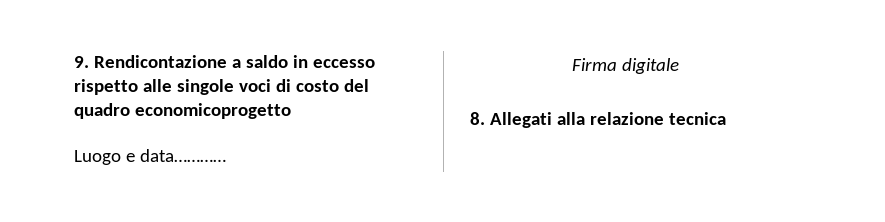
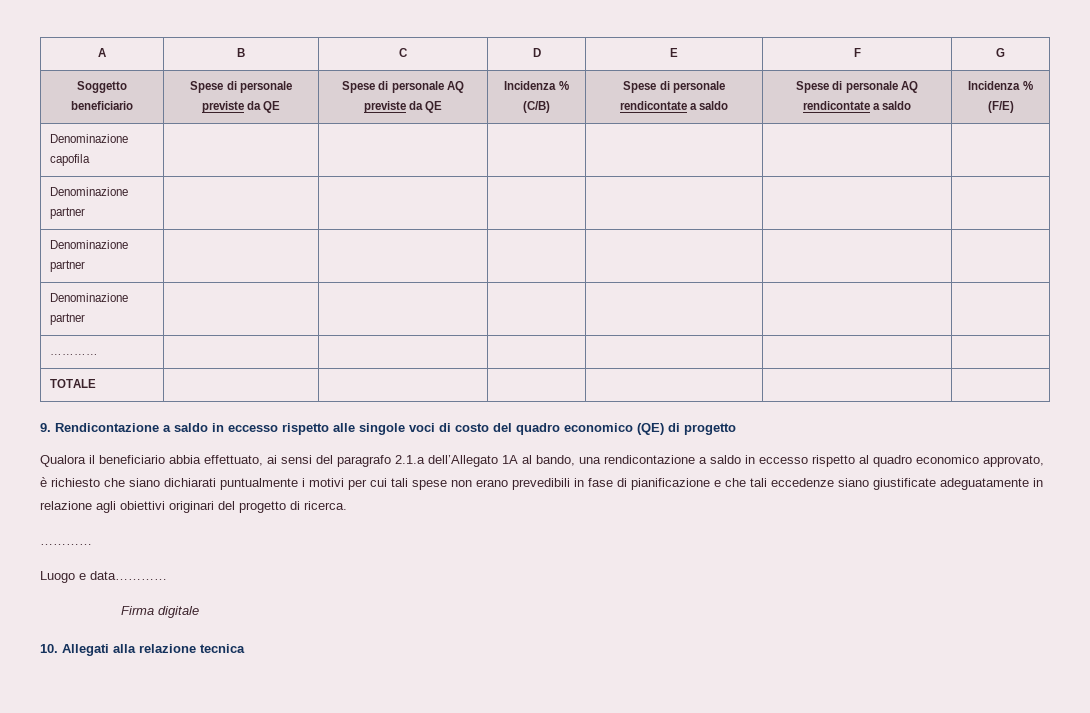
+ A | B | C | D | E | F | G
+ Soggetto beneficiario | Spese di personale previste da QE | Spese di personale AQ previste da QE | Incidenza % (C/B) | Spese di personale rendicontate a saldo | Spese di personale AQ rendicontate a saldo | Incidenza % (F/E)
+ Denominazione capofila | | | | | |
+ Denominazione partner | | | | | |
+ Denominazione partner | | | | | |
+ Denominazione partner | | | | | |
+ ………… | | | | | |
+ TOTALE | | | | | |
- 9. Rendicontazione a saldo in eccesso rispetto alle singole voci di costo del quadro economicoprogetto
+ 9. Rendicontazione a saldo in eccesso rispetto alle singole voci di costo del quadro economico (QE) di progetto
+ Qualora il beneficiario abbia effettuato, ai sensi del paragrafo 2.1.a dell’Allegato 1A al bando, una rendicontazione a saldo in eccesso rispetto al quadro economico approvato, è richiesto che siano dichiarati puntualmente i motivi per cui tali spese non erano prevedibili in fase di pianificazione e che tali eccedenze siano giustificate adeguatamente in relazione agli obiettivi originari del progetto di ricerca.
+ …………
- 8. Allegati alla relazione tecnica
+ 10. Allegati alla relazione tecnica

